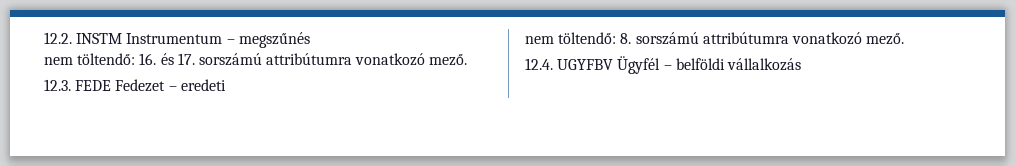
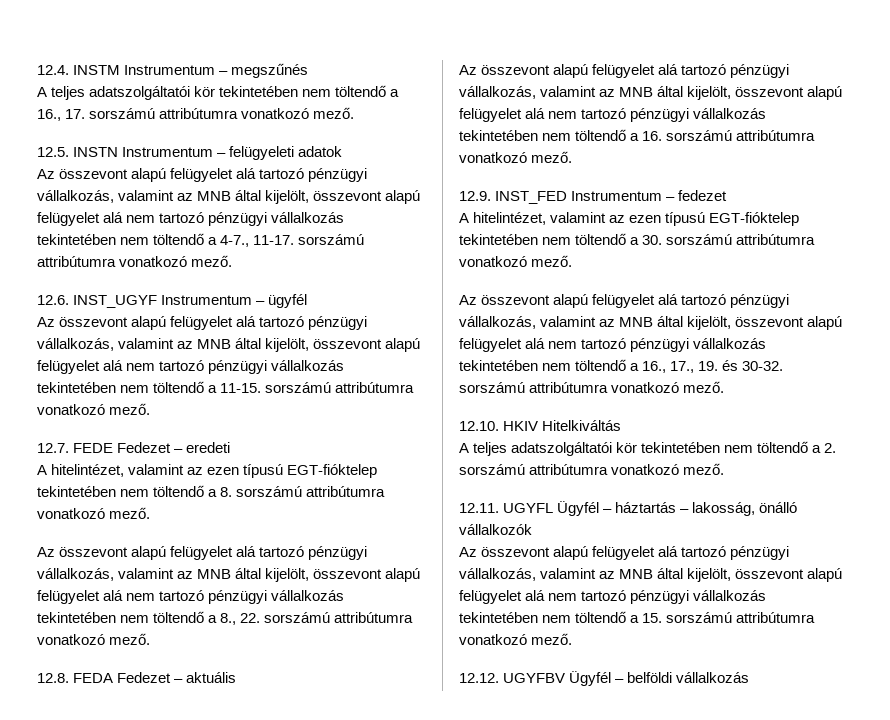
- 12.2. INSTM Instrumentum – megszűnés
+ 12.4. INSTM Instrumentum – megszűnés
- nem töltendő: 16. és 17. sorszámú attribútumra vonatkozó mező.
+ A teljes adatszolgáltatói kör tekintetében nem töltendő a 16., 17. sorszámú attribútumra vonatkozó mező.
- 12.3. FEDE Fedezet – eredeti
- nem töltendő: 8. sorszámú attribútumra vonatkozó mező.
+ 12.5. INSTN Instrumentum – felügyeleti adatok
+ Az összevont alapú felügyelet alá tartozó pénzügyi vállalkozás, valamint az MNB által kijelölt, összevont alapú felügyelet alá nem tartozó pénzügyi vállalkozás tekintetében nem töltendő a 4-7., 11-17. sorszámú attribútumra vonatkozó mező.
+ 12.6. INST_UGYF Instrumentum – ügyfél
+ Az összevont alapú felügyelet alá tartozó pénzügyi vállalkozás, valamint az MNB által kijelölt, összevont alapú felügyelet alá nem tartozó pénzügyi vállalkozás tekintetében nem töltendő a 11-15. sorszámú attribútumra vonatkozó mező.
+ 12.7. FEDE Fedezet – eredeti
+ A hitelintézet, valamint az ezen típusú EGT-fióktelep tekintetében nem töltendő a 8. sorszámú attribútumra vonatkozó mező.
- 12.4. UGYFBV Ügyfél – belföldi vállalkozás
+ Az összevont alapú felügyelet alá tartozó pénzügyi vállalkozás, valamint az MNB által kijelölt, összevont alapú felügyelet alá nem tartozó pénzügyi vállalkozás tekintetében nem töltendő a 8., 22. sorszámú attribútumra vonatkozó mező.
+ 12.8. FEDA Fedezet – aktuális
+ Az összevont alapú felügyelet alá tartozó pénzügyi vállalkozás, valamint az MNB által kijelölt, összevont alapú felügyelet alá nem tartozó pénzügyi vállalkozás tekintetében nem töltendő a 16. sorszámú attribútumra vonatkozó mező.
+ 12.9. INST_FED Instrumentum – fedezet
+ A hitelintézet, valamint az ezen típusú EGT-fióktelep tekintetében nem töltendő a 30. sorszámú attribútumra vonatkozó mező.
+ Az összevont alapú felügyelet alá tartozó pénzügyi vállalkozás, valamint az MNB által kijelölt, összevont alapú felügyelet alá nem tartozó pénzügyi vállalkozás tekintetében nem töltendő a 16., 17., 19. és 30-32. sorszámú attribútumra vonatkozó mező.
+ 12.10. HKIV Hitelkiváltás
+ A teljes adatszolgáltatói kör tekintetében nem töltendő a 2. sorszámú attribútumra vonatkozó mező.
+ 12.11. UGYFL Ügyfél – háztartás – lakosság, önálló vállalkozók
+ Az összevont alapú felügyelet alá tartozó pénzügyi vállalkozás, valamint az MNB által kijelölt, összevont alapú felügyelet alá nem tartozó pénzügyi vállalkozás tekintetében nem töltendő a 15. sorszámú attribútumra vonatkozó mező.
+ 12.12. UGYFBV Ügyfél – belföldi vállalkozás

